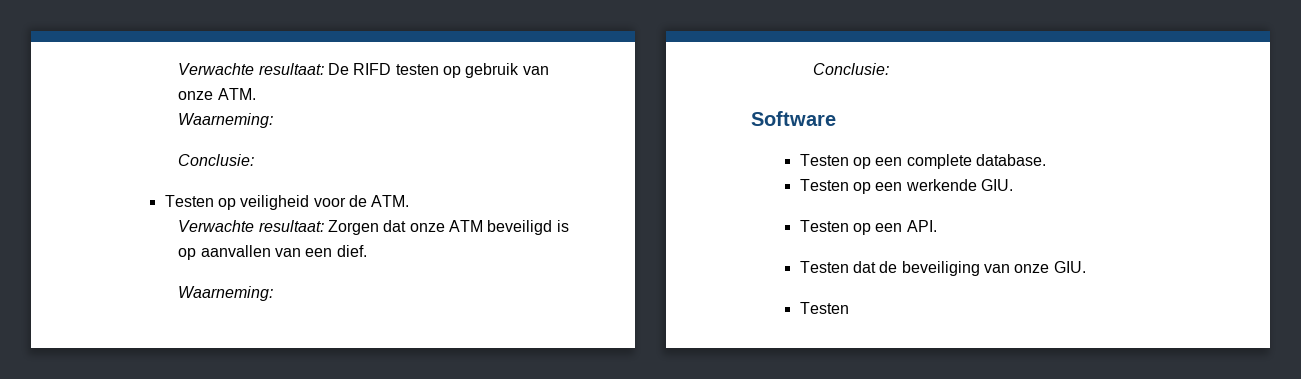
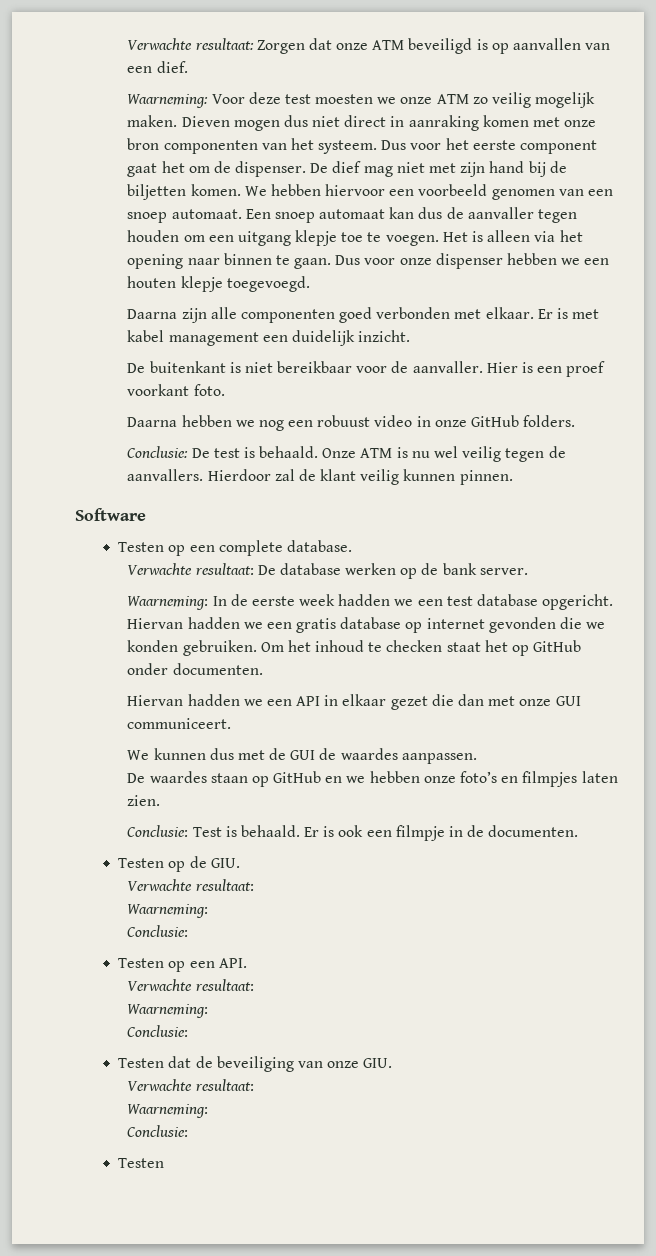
- Verwachte resultaat: De RIFD testen op gebruik van onze ATM.
- Waarneming:
- Conclusie:
- Testen op veiligheid voor de ATM.
  Verwachte resultaat: Zorgen dat onze ATM beveiligd is op aanvallen van een dief.
- Waarneming:
- Conclusie:
+ Waarneming: Voor deze test moesten we onze ATM zo veilig mogelijk maken. Dieven mogen dus niet direct in aanraking komen met onze bron componenten van het systeem. Dus voor het eerste component gaat het om de dispenser. De dief mag niet met zijn hand bij de biljetten komen. We hebben hiervoor een voorbeeld genomen van een snoep automaat. Een snoep automaat kan dus de aanvaller tegen houden om een uitgang klepje toe te voegen. Het is alleen via het opening naar binnen te gaan. Dus voor onze dispenser hebben we een houten klepje toegevoegd.
+ Daarna zijn alle componenten goed verbonden met elkaar. Er is met kabel management een duidelijk inzicht.
+ De buitenkant is niet bereikbaar voor de aanvaller. Hier is een proef voorkant foto.
+ Daarna hebben we nog een robuust video in onze GitHub folders.
+ Conclusie: De test is behaald. Onze ATM is nu wel veilig tegen de aanvallers. Hierdoor zal de klant veilig kunnen pinnen.
- Testen op een werkende GIU.
+ Verwachte resultaat: De database werken op de bank server.
+ Waarneming: In de eerste week hadden we een test database opgericht. Hiervan hadden we een gratis database op internet gevonden die we konden gebruiken. Om het inhoud te checken staat het op GitHub onder documenten.
+ Hiervan hadden we een API in elkaar gezet die dan met onze GUI communiceert.
+ We kunnen dus met de GUI de waardes aanpassen.
+ De waardes staan op GitHub en we hebben onze foto’s en filmpjes laten zien.
+ Conclusie: Test is behaald. Er is ook een filmpje in de documenten.
+ Testen op de GIU.
+ Verwachte resultaat:
+ Waarneming:
+ Conclusie:
  Testen op een API.
+ Verwachte resultaat:
+ Waarneming:
+ Conclusie:
  Testen dat de beveiliging van onze GIU.
+ Verwachte resultaat:
+ Waarneming:
+ Conclusie:

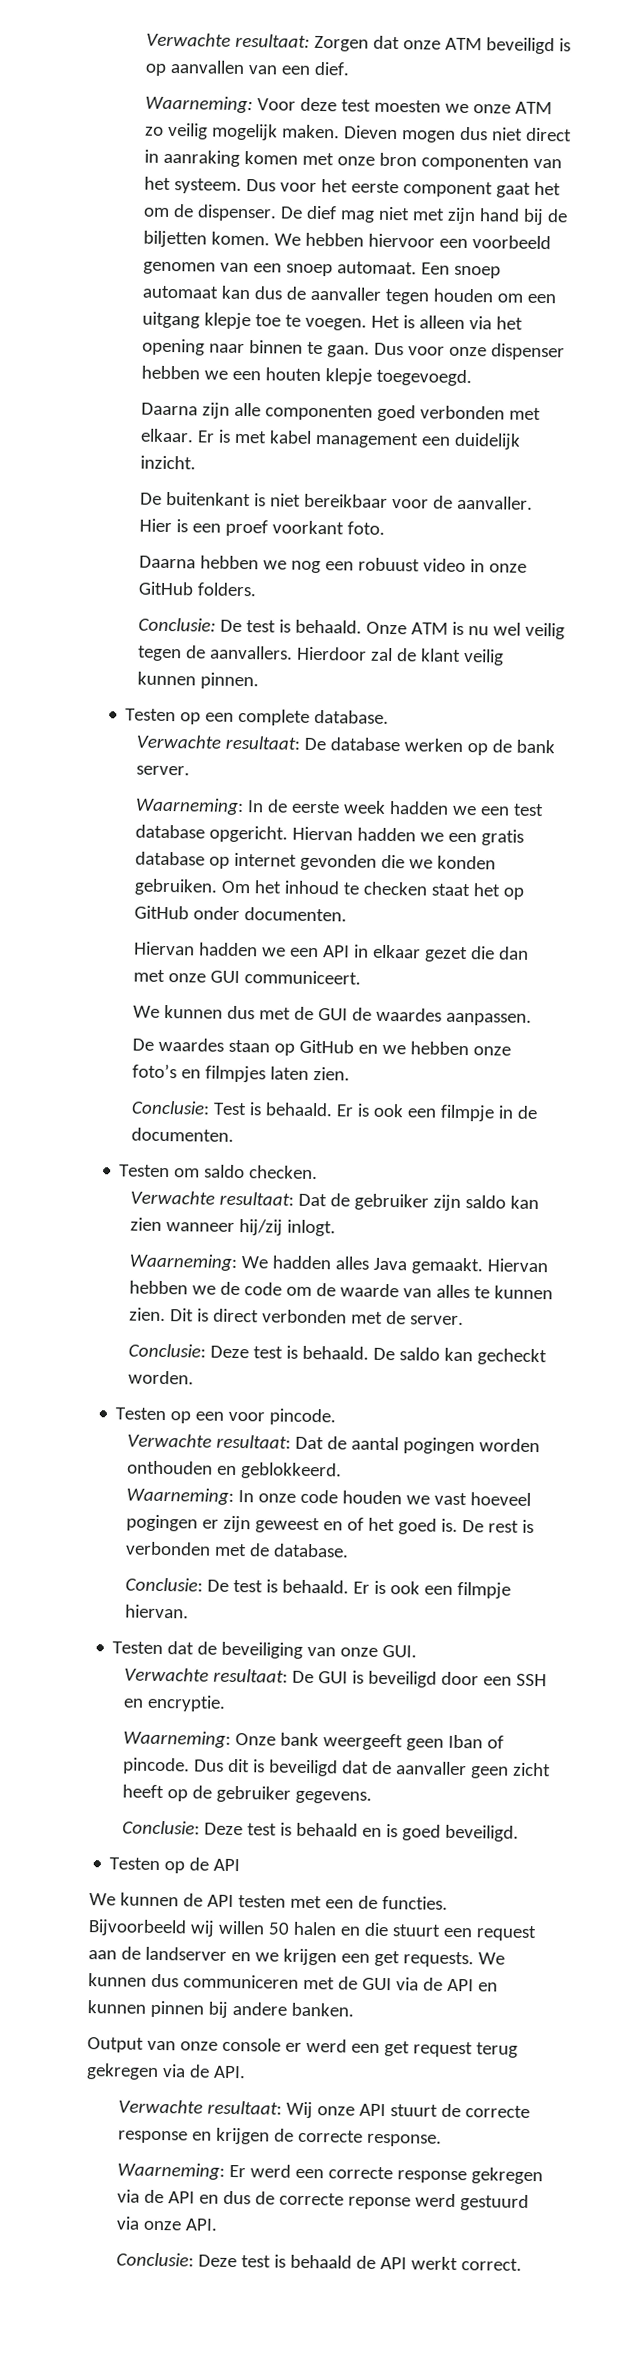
- Software
- Testen op de GIU.
- Verwachte resultaat:
- Waarneming:
- Conclusie:
- Testen op een API.
- Verwachte resultaat:
- Waarneming:
- Conclusie:
+ Testen om saldo checken.
+ Verwachte resultaat: Dat de gebruiker zijn saldo kan zien wanneer hij/zij inlogt.
+ Waarneming: We hadden alles Java gemaakt. Hiervan hebben we de code om de waarde van alles te kunnen zien. Dit is direct verbonden met de server.
+ Conclusie: Deze test is behaald. De saldo kan gecheckt worden.
+ Testen op een voor pincode.
+ Verwachte resultaat: Dat de aantal pogingen worden onthouden en geblokkeerd.
+ Waarneming: In onze code houden we vast hoeveel pogingen er zijn geweest en of het goed is. De rest is verbonden met de database.
+ Conclusie: De test is behaald. Er is ook een filmpje hiervan.
- Testen dat de beveiliging van onze GIU.
- Verwachte resultaat:
- Waarneming:
- Conclusie:
- Testen
+ Testen dat de beveiliging van onze GUI.
+ Verwachte resultaat: De GUI is beveiligd door een SSH en encryptie.
+ Waarneming: Onze bank weergeeft geen Iban of pincode. Dus dit is beveiligd dat de aanvaller geen zicht heeft op de gebruiker gegevens.
+ Conclusie: Deze test is behaald en is goed beveiligd.
+ Testen op de API
+ We kunnen de API testen met een de functies. Bijvoorbeeld wij willen 50 halen en die stuurt een request aan de landserver en we krijgen een get requests. We kunnen dus communiceren met de GUI via de API en kunnen pinnen bij andere banken.
+ Output van onze console er werd een get request terug gekregen via de API.
+ Verwachte resultaat: Wij onze API stuurt de correcte response en krijgen de correcte response.
+ Waarneming: Er werd een correcte response gekregen via de API en dus de correcte reponse werd gestuurd via onze API.
+ Conclusie: Deze test is behaald de API werkt correct.

